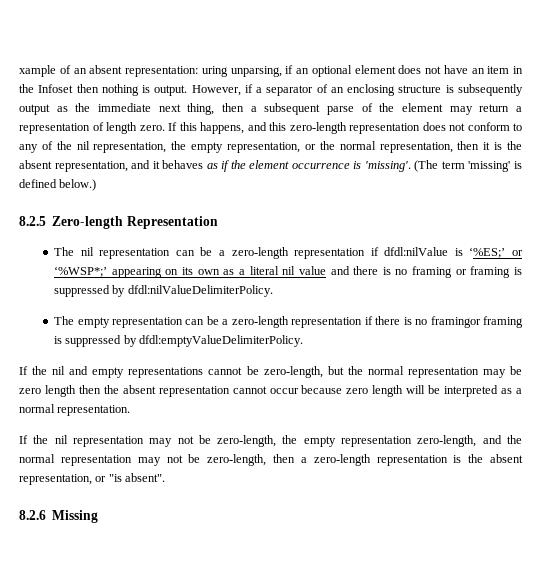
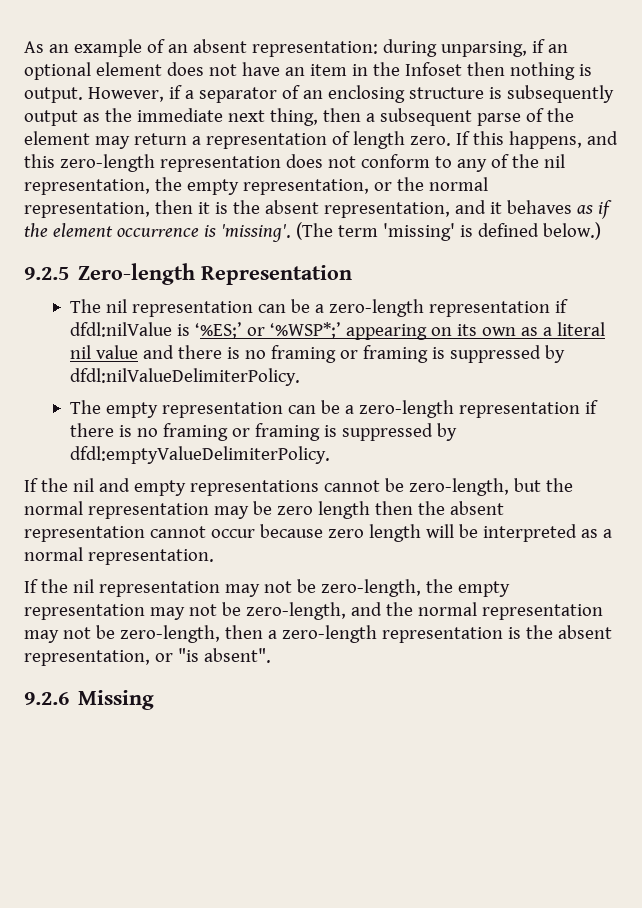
- xample of an absent representation: uring unparsing, if an optional element does not have an item in the Infoset then nothing is output.
+ As an example of an absent representation: during unparsing, if an optional element does not have an item in the Infoset then nothing is output.
- 8.2.5 Zero-length Representation
+ 9.2.5 Zero-length Representation
- The empty representation can be a zero-length representation if there is no framingor framing is suppressed by dfdl:emptyValueDelimiterPolicy.
+ The empty representation can be a zero-length representation if there is no framing or framing is suppressed by dfdl:emptyValueDelimiterPolicy.
- If the nil representation may not be zero-length, the empty representation zero-length, and the normal representation may not be zero-length, then a zero-length representation is the absent representation, or "is absent".
+ If the nil representation may not be zero-length, the empty representation may not be zero-length, and the normal representation may not be zero-length, then a zero-length representation is the absent representation, or "is absent".
- 8.2.6 Missing
+ 9.2.6 Missing

